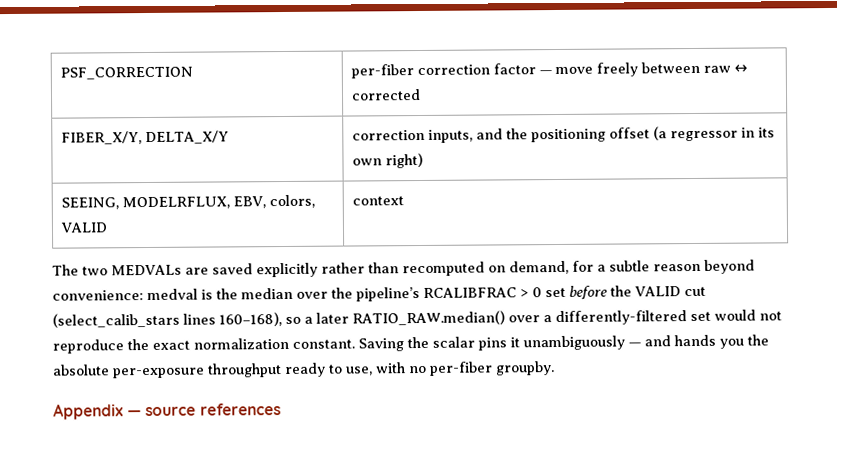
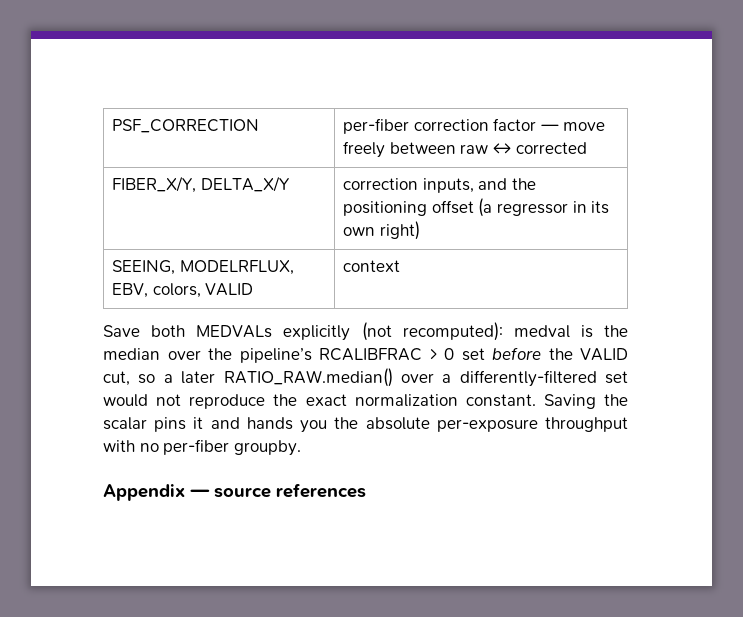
- The two MEDVALs are saved explicitly rather than recomputed on demand, for a subtle reason beyond convenience: medval is the median over the pipeline’s RCALIBFRAC > 0 set before the VALID cut (select_calib_stars lines 160–168), so a later RATIO_RAW.median() over a differently-filtered set would not reproduce the exact normalization constant.
+ Save both MEDVALs explicitly (not recomputed): medval is the median over the pipeline’s RCALIBFRAC > 0 set before the VALID cut, so a later RATIO_RAW.median() over a differently-filtered set would not reproduce the exact normalization constant.
- Saving the scalar pins it unambiguously — and hands you the absolute per-exposure throughput ready to use, with no per-fiber groupby.
+ Saving the scalar pins it and hands you the absolute per-exposure throughput with no per-fiber groupby.

